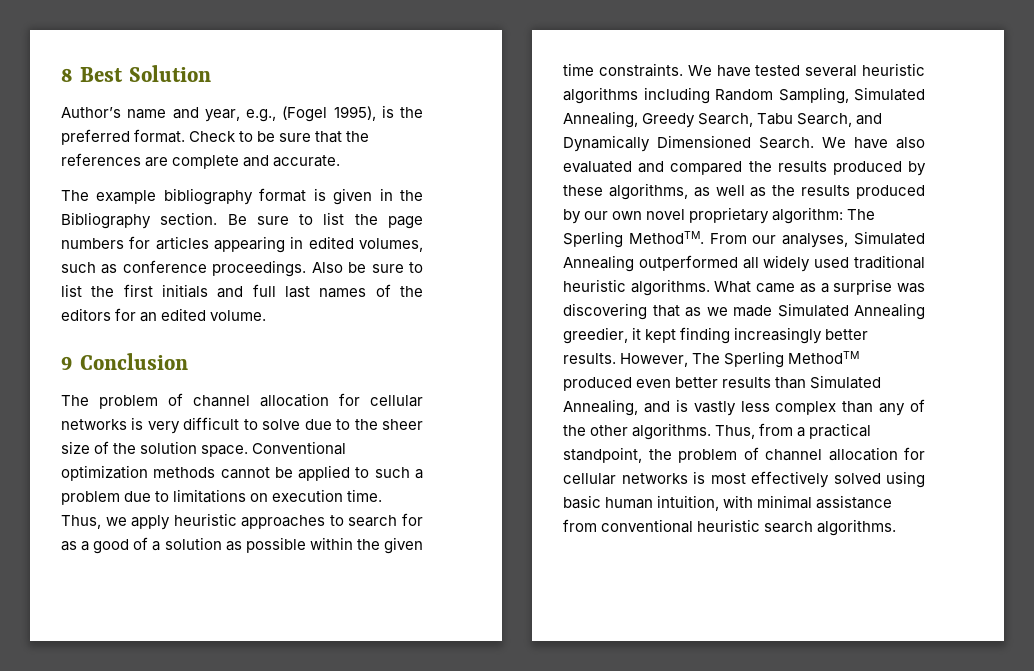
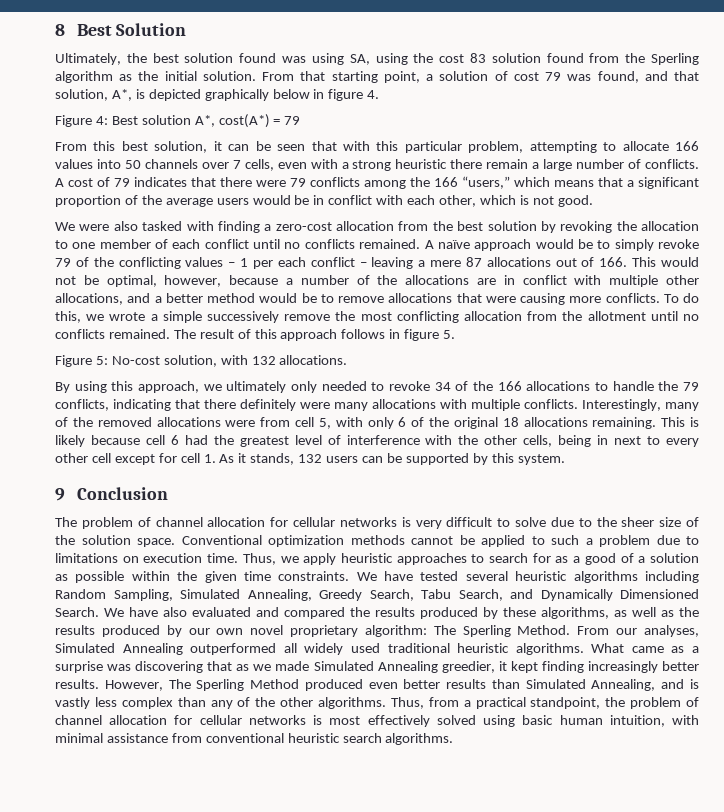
- Author’s name and year, e.g., (Fogel 1995), is the preferred format. Check to be sure that the references are complete and accurate.
- The example bibliography format is given in the Bibliography section. Be sure to list the page numbers for articles appearing in edited volumes, such as conference proceedings. Also be sure to list the first initials and full last names of the editors for an edited volume.
+ Ultimately, the best solution found was using SA, using the cost 83 solution found from the Sperling algorithm as the initial solution. From that starting point, a solution of cost 79 was found, and that solution, A*, is depicted graphically below in figure 4.
+ Figure 4: Best solution A*, cost(A*) = 79
+ From this best solution, it can be seen that with this particular problem, attempting to allocate 166 values into 50 channels over 7 cells, even with a strong heuristic there remain a large number of conflicts. A cost of 79 indicates that there were 79 conflicts among the 166 “users,” which means that a significant proportion of the average users would be in conflict with each other, which is not good.
+ We were also tasked with finding a zero-cost allocation from the best solution by revoking the allocation to one member of each conflict until no conflicts remained. A naïve approach would be to simply revoke 79 of the conflicting values – 1 per each conflict – leaving a mere 87 allocations out of 166. This would not be optimal, however, because a number of the allocations are in conflict with multiple other allocations, and a better method would be to remove allocations that were causing more conflicts. To do this, we wrote a simple successively remove the most conflicting allocation from the allotment until no conflicts remained. The result of this approach follows in figure 5.
+ Figure 5: No-cost solution, with 132 allocations.
+ By using this approach, we ultimately only needed to revoke 34 of the 166 allocations to handle the 79 conflicts, indicating that there definitely were many allocations with multiple conflicts. Interestingly, many of the removed allocations were from cell 5, with only 6 of the original 18 allocations remaining. This is likely because cell 6 had the greatest level of interference with the other cells, being in next to every other cell except for cell 1. As it stands, 132 users can be supported by this system.
- We have also evaluated and compared the results produced by these algorithms, as well as the results produced by our own novel proprietary algorithm: The Sperling MethodTM.
+ We have also evaluated and compared the results produced by these algorithms, as well as the results produced by our own novel proprietary algorithm: The Sperling Method.
- However, The Sperling MethodTM produced even better results than Simulated Annealing, and is vastly less complex than any of the other algorithms.
+ However, The Sperling Method produced even better results than Simulated Annealing, and is vastly less complex than any of the other algorithms.

